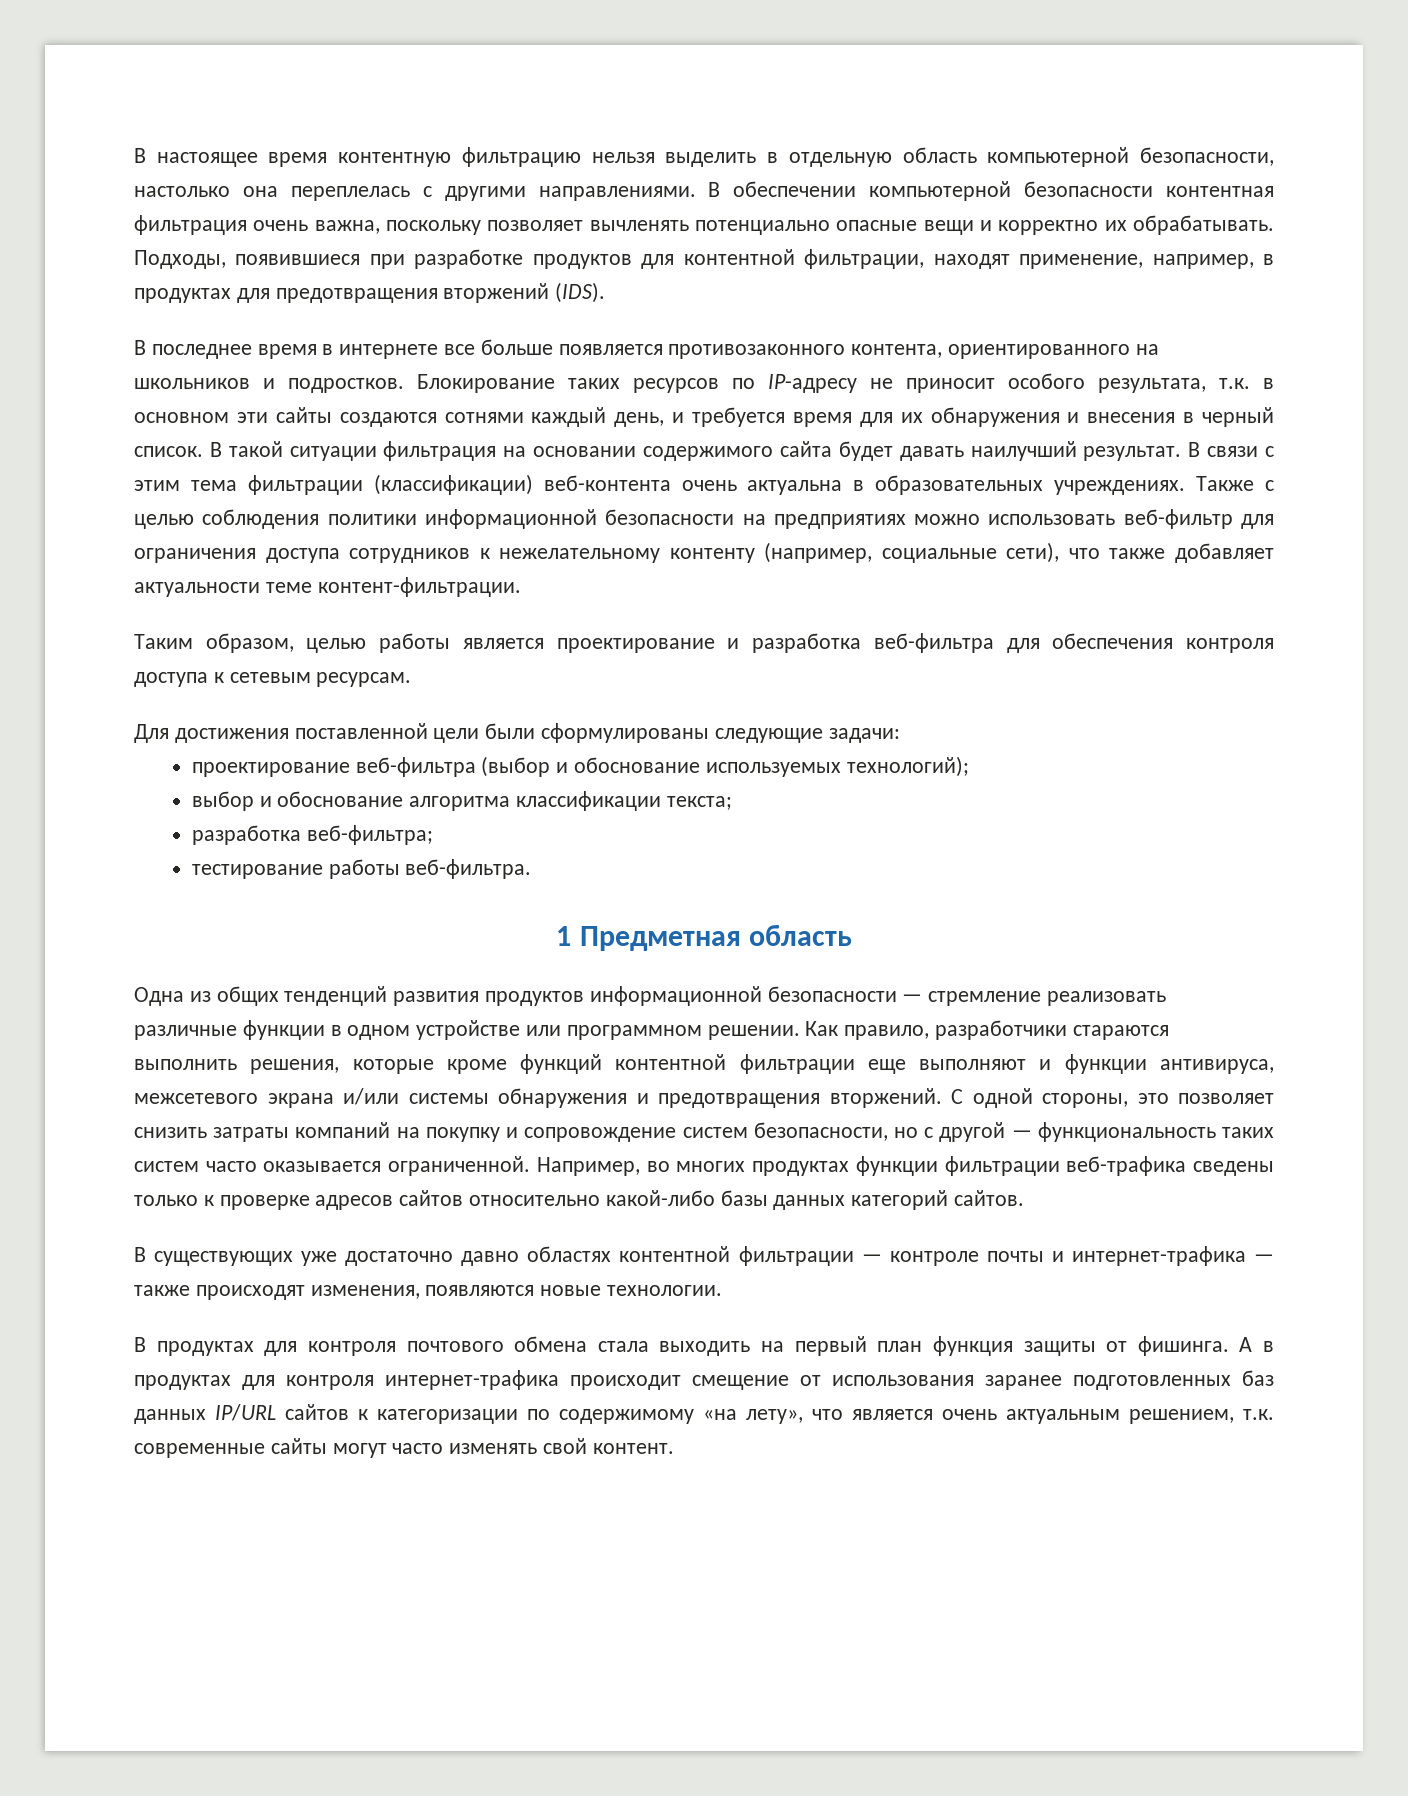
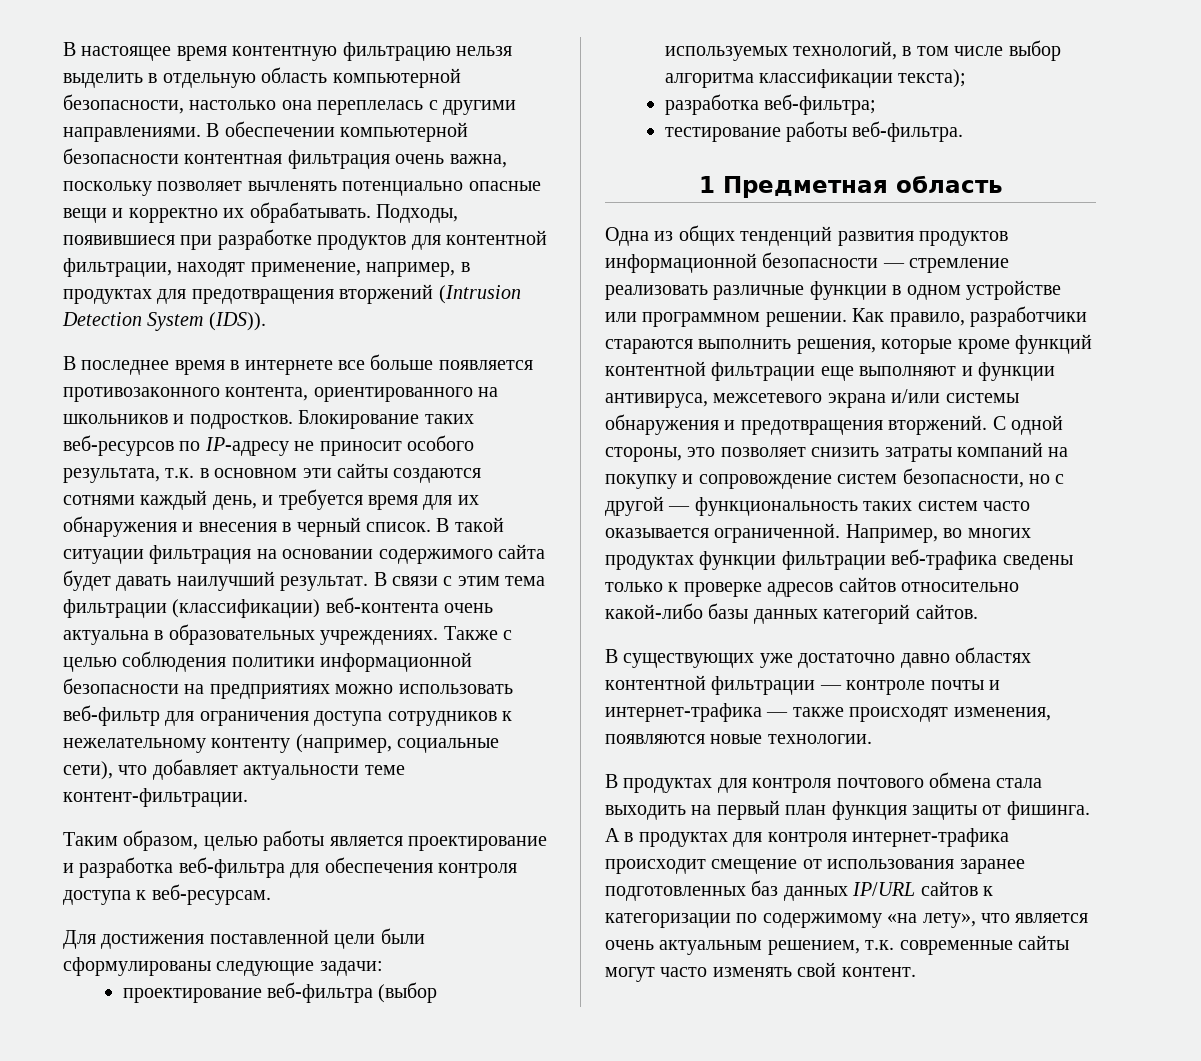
- Подходы, появившиеся при разработке продуктов для контентной фильтрации, находят применение, например, в продуктах для предотвращения вторжений (IDS).
+ Подходы, появившиеся при разработке продуктов для контентной фильтрации, находят применение, например, в продуктах для предотвращения вторжений (Intrusion Detection System (IDS)).
- Блокирование таких ресурсов по IP-адресу не приносит особого результата, т.к. в основном эти сайты создаются сотнями каждый день, и требуется время для их обнаружения и внесения в черный список.
+ Блокирование таких веб-ресурсов по IP-адресу не приносит особого результата, т.к. в основном эти сайты создаются сотнями каждый день, и требуется время для их обнаружения и внесения в черный список.
- Также с целью соблюдения политики информационной безопасности на предприятиях можно использовать веб-фильтр для ограничения доступа сотрудников к нежелательному контенту (например, социальные сети), что также добавляет актуальности теме контент-фильтрации.
+ Также с целью соблюдения политики информационной безопасности на предприятиях можно использовать веб-фильтр для ограничения доступа сотрудников к нежелательному контенту (например, социальные сети), что добавляет актуальности теме контент-фильтрации.
- Таким образом, целью работы является проектирование и разработка веб-фильтра для обеспечения контроля доступа к сетевым ресурсам.
+ Таким образом, целью работы является проектирование и разработка веб-фильтра для обеспечения контроля доступа к веб-ресурсам.
- проектирование веб-фильтра (выбор и обоснование используемых технологий);
- выбор и обоснование алгоритма классификации текста;
+ проектирование веб-фильтра (выбор используемых технологий, в том числе выбор алгоритма классификации текста);

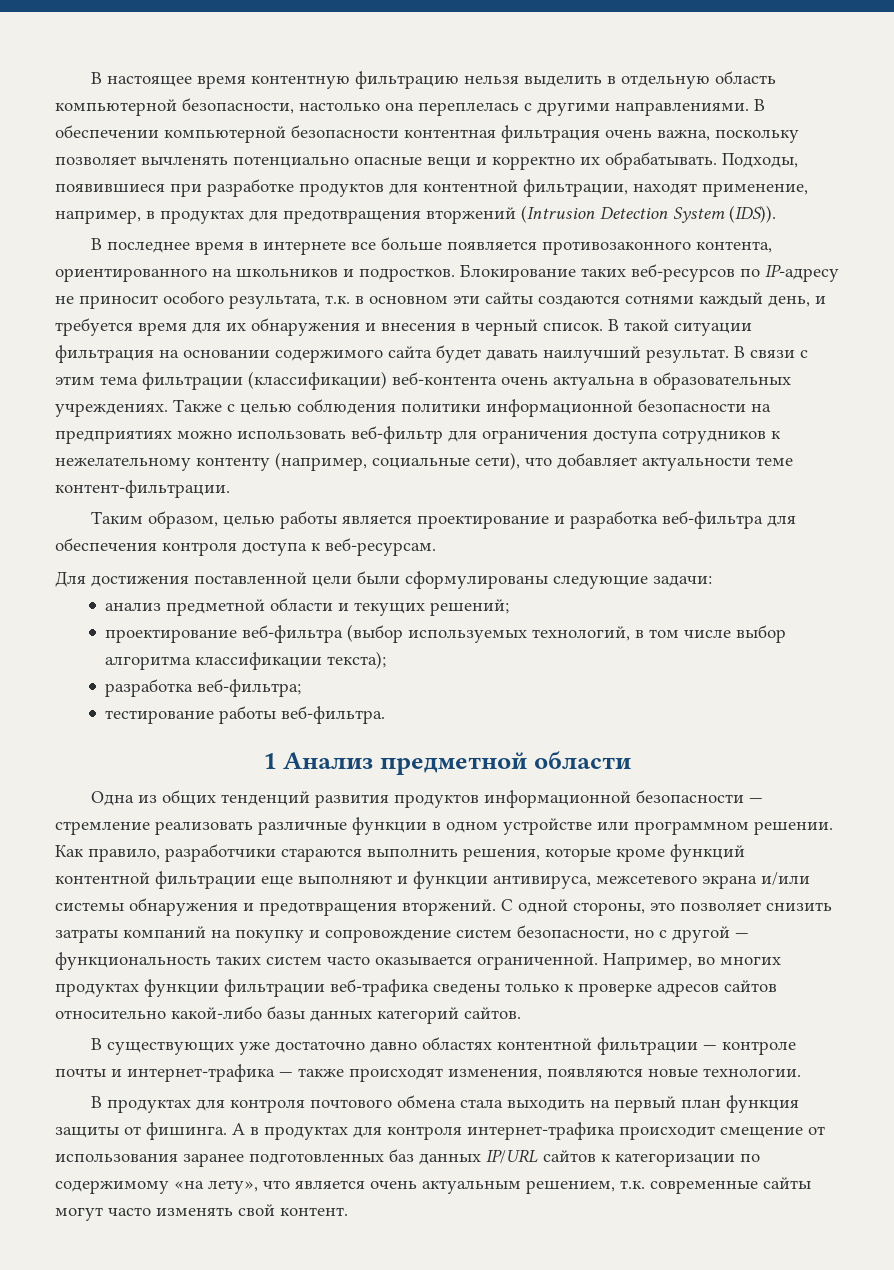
+ анализ предметной области и текущих решений;
- 1 Предметная область
+ 1 Анализ предметной области

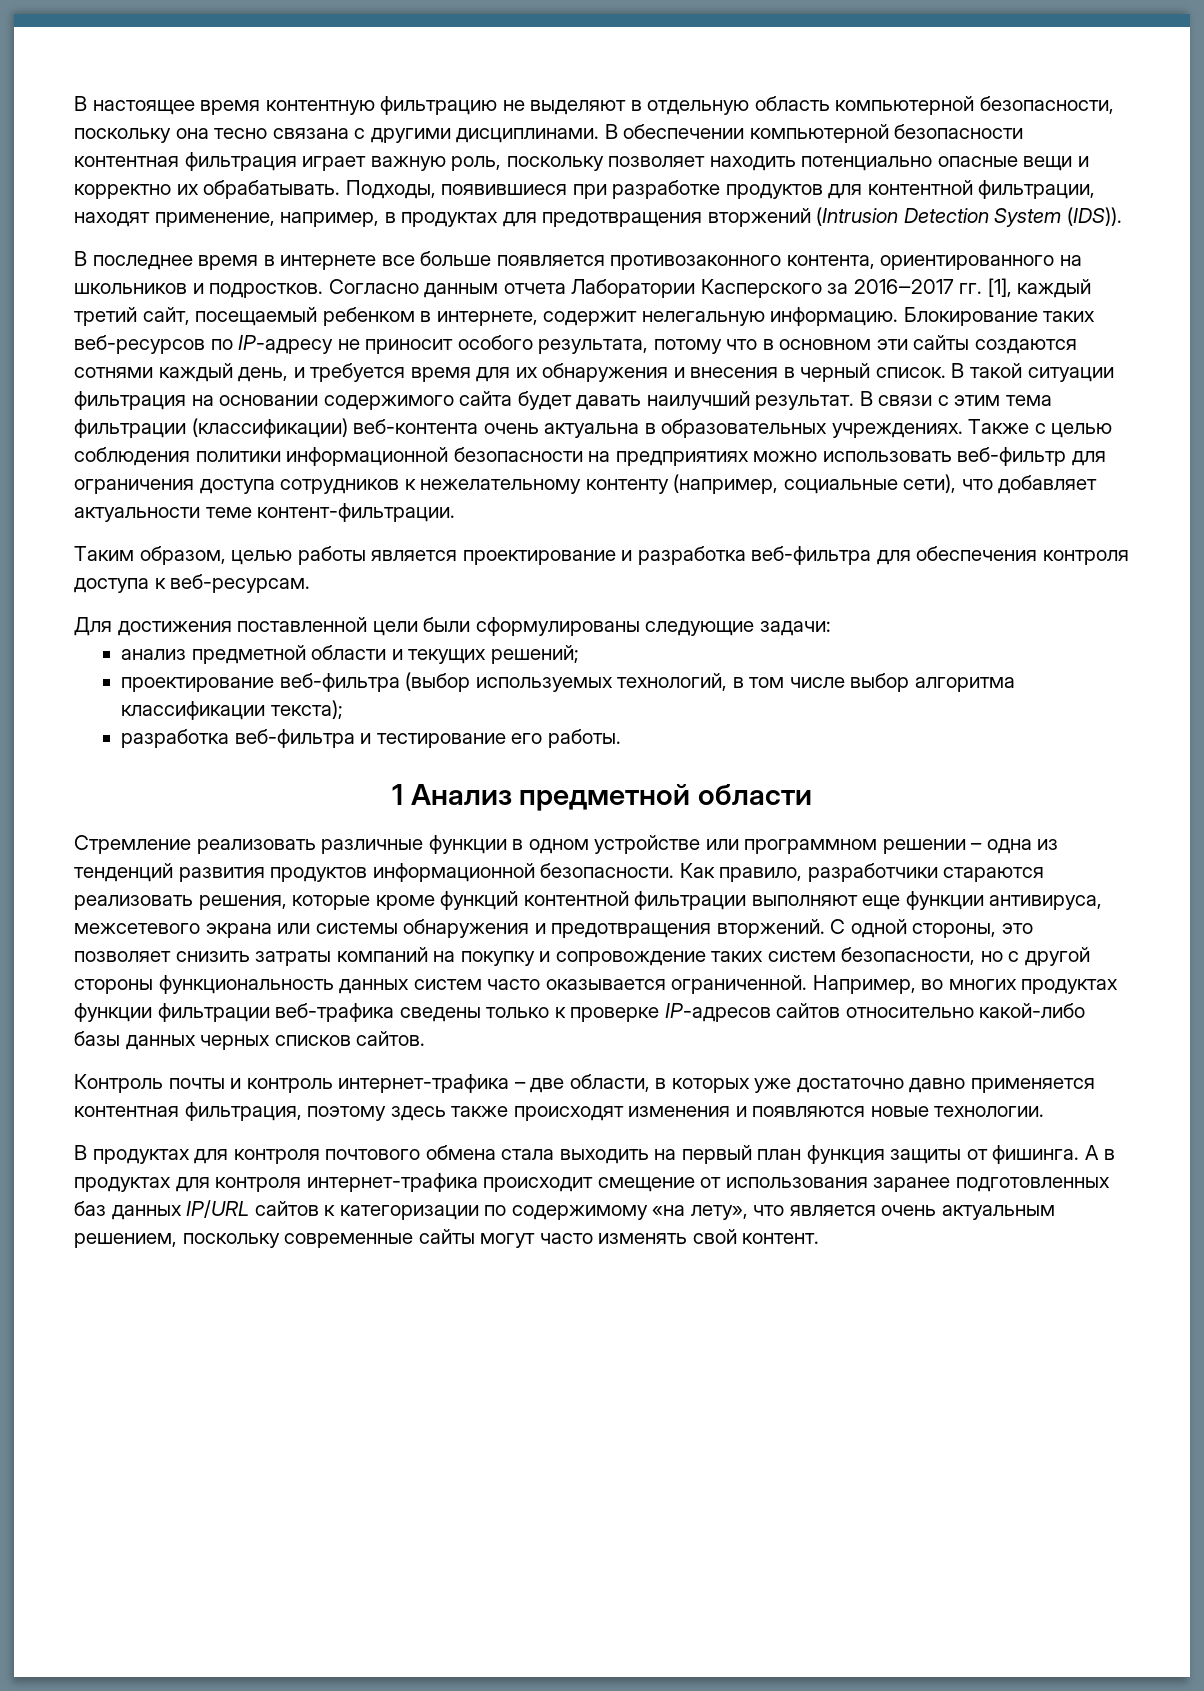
- В настоящее время контентную фильтрацию нельзя выделить в отдельную область компьютерной безопасности, настолько она переплелась с другими направлениями.
+ В настоящее время контентную фильтрацию не выделяют в отдельную область компьютерной безопасности, поскольку она тесно связана с другими дисциплинами.
- В обеспечении компьютерной безопасности контентная фильтрация очень важна, поскольку позволяет вычленять потенциально опасные вещи и корректно их обрабатывать.
+ В обеспечении компьютерной безопасности контентная фильтрация играет важную роль, поскольку позволяет находить потенциально опасные вещи и корректно их обрабатывать.
+ Согласно данным отчета Лаборатории Касперского за 2016‒2017 гг. [1], каждый третий сайт, посещаемый ребенком в интернете, содержит нелегальную информацию.
- Блокирование таких веб-ресурсов по IP-адресу не приносит особого результата, т.к. в основном эти сайты создаются сотнями каждый день, и требуется время для их обнаружения и внесения в черный список.
+ Блокирование таких веб-ресурсов по IP-адресу не приносит особого результата, потому что в основном эти сайты создаются сотнями каждый день, и требуется время для их обнаружения и внесения в черный список.
- разработка веб-фильтра;
- тестирование работы веб-фильтра.
+ разработка веб-фильтра и тестирование его работы.
- Одна из общих тенденций развития продуктов информационной безопасности — стремление реализовать различные функции в одном устройстве или программном решении.
+ Стремление реализовать различные функции в одном устройстве или программном решении – одна из тенденций развития продуктов информационной безопасности.
- Как правило, разработчики стараются выполнить решения, которые кроме функций контентной фильтрации еще выполняют и функции антивируса, межсетевого экрана и/или системы обнаружения и предотвращения вторжений.
+ Как правило, разработчики стараются реализовать решения, которые кроме функций контентной фильтрации выполняют еще функции антивируса, межсетевого экрана или системы обнаружения и предотвращения вторжений.
- С одной стороны, это позволяет снизить затраты компаний на покупку и сопровождение систем безопасности, но с другой — функциональность таких систем часто оказывается ограниченной.
+ С одной стороны, это позволяет снизить затраты компаний на покупку и сопровождение таких систем безопасности, но с другой стороны функциональность данных систем часто оказывается ограниченной.
- Например, во многих продуктах функции фильтрации веб-трафика сведены только к проверке адресов сайтов относительно какой-либо базы данных категорий сайтов.
+ Например, во многих продуктах функции фильтрации веб-трафика сведены только к проверке IP-адресов сайтов относительно какой-либо базы данных черных списков сайтов.
- В существующих уже достаточно давно областях контентной фильтрации — контроле почты и интернет-трафика — также происходят изменения, появляются новые технологии.
+ Контроль почты и контроль интернет-трафика – две области, в которых уже достаточно давно применяется контентная фильтрация, поэтому здесь также происходят изменения и появляются новые технологии.
- А в продуктах для контроля интернет-трафика происходит смещение от использования заранее подготовленных баз данных IP/URL сайтов к категоризации по содержимому «на лету», что является очень актуальным решением, т.к. современные сайты могут часто изменять свой контент.
+ А в продуктах для контроля интернет-трафика происходит смещение от использования заранее подготовленных баз данных IP/URL сайтов к категоризации по содержимому «на лету», что является очень актуальным решением, поскольку современные сайты могут часто изменять свой контент.

